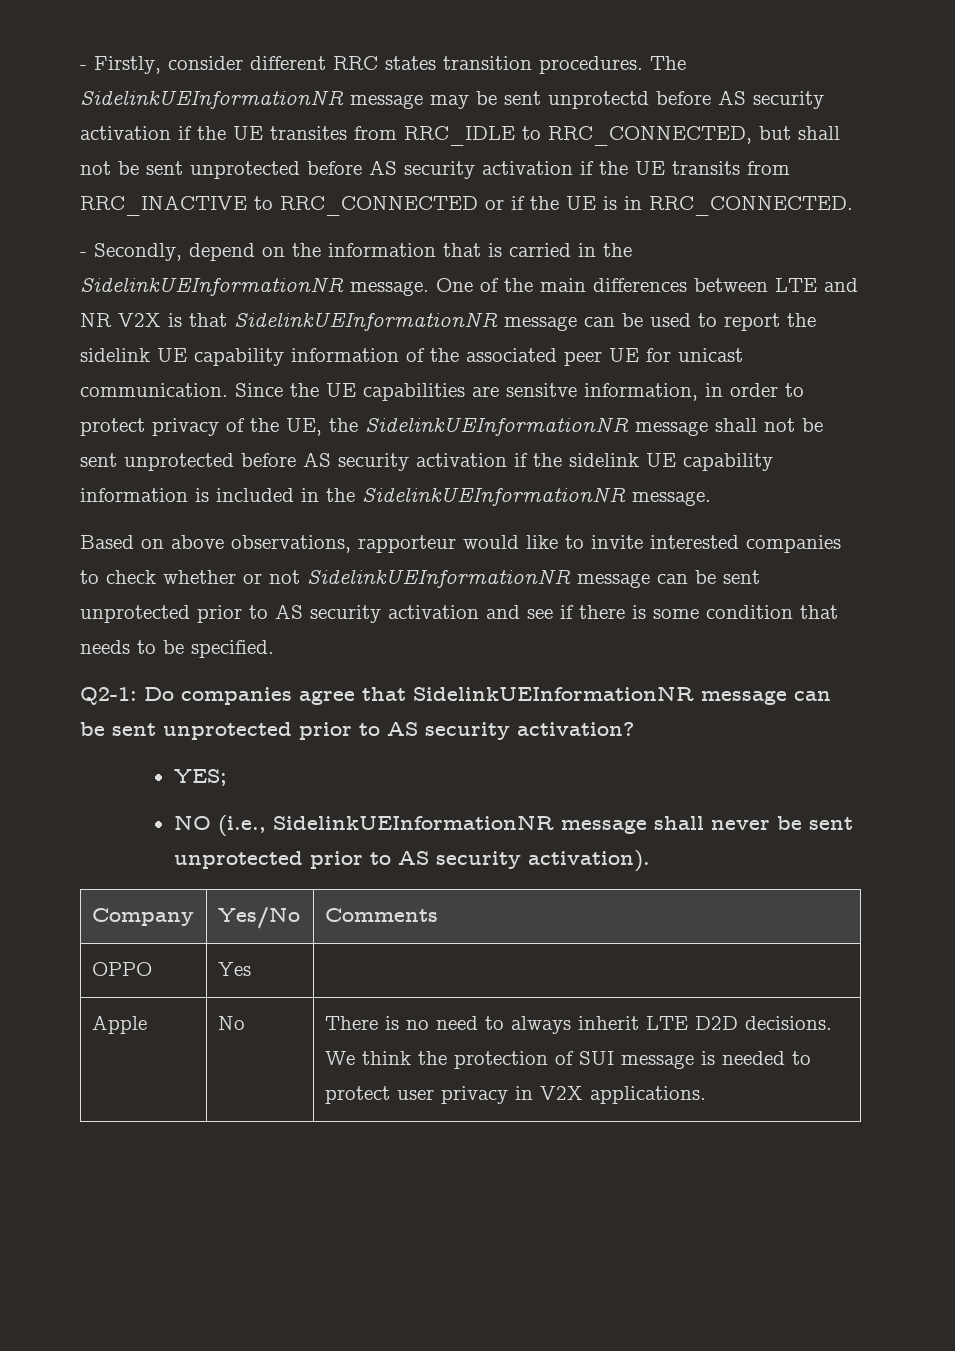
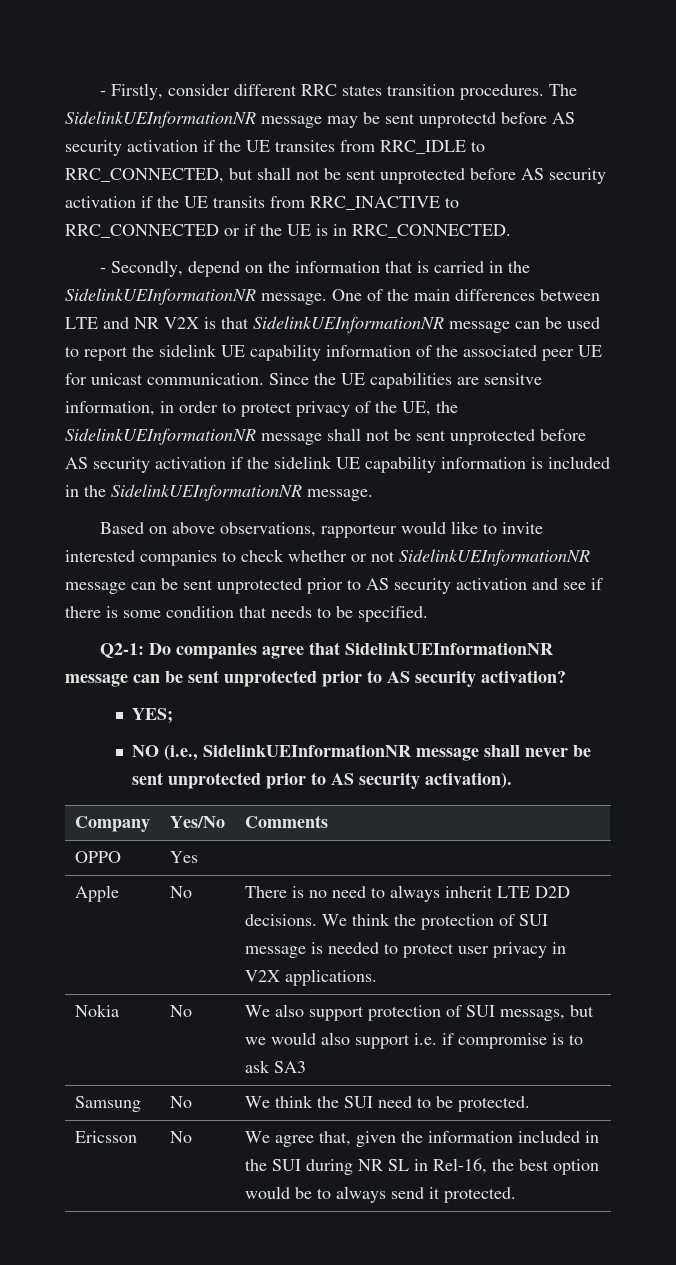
+ Nokia | No | We also support protection of SUI messags, but we would also support i.e. if compromise is to ask SA3
+ Samsung | No | We think the SUI need to be protected.
+ Ericsson | No | We agree that, given the information included in the SUI during NR SL in Rel-16, the best option would be to always send it protected.

